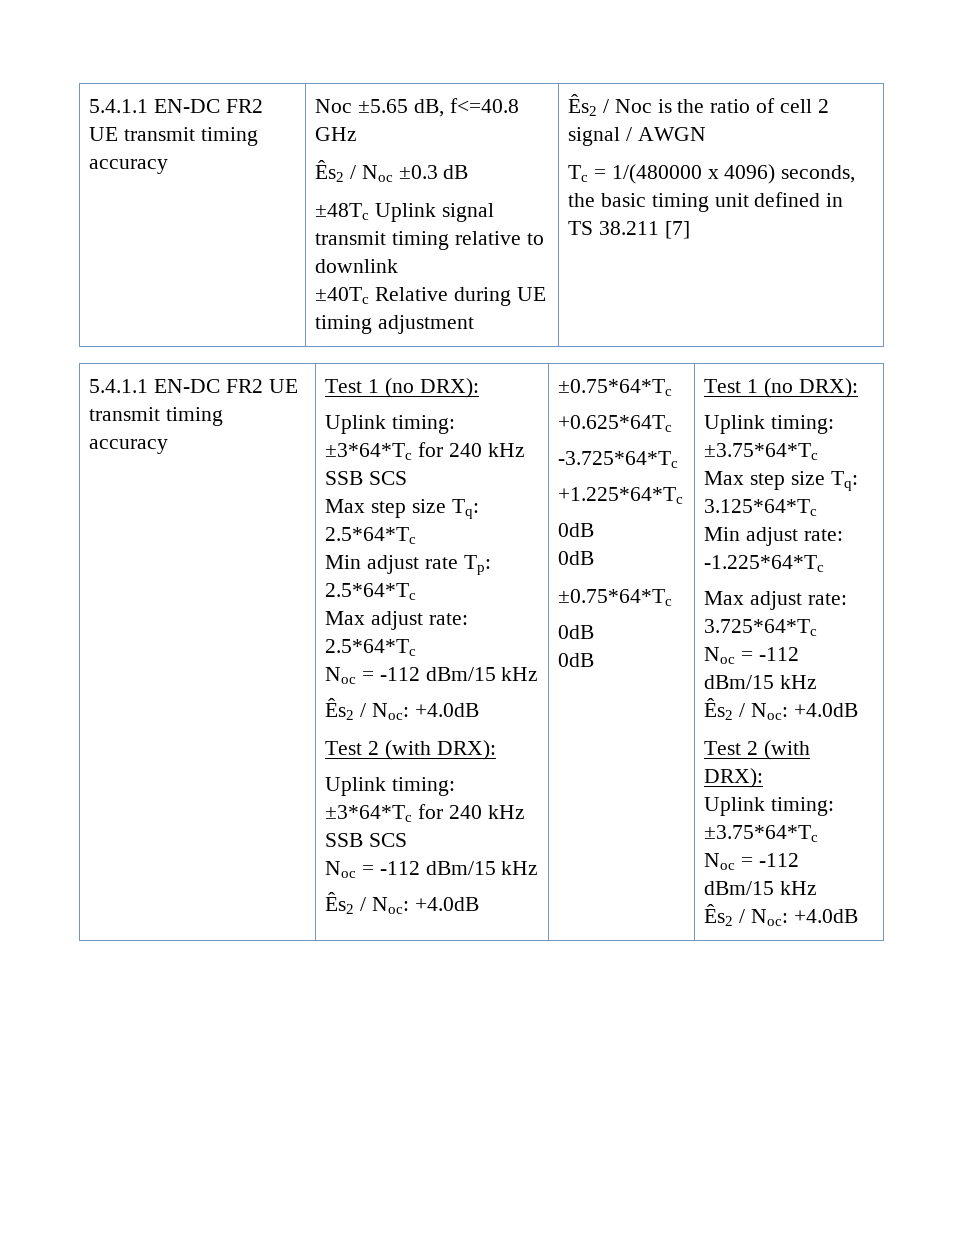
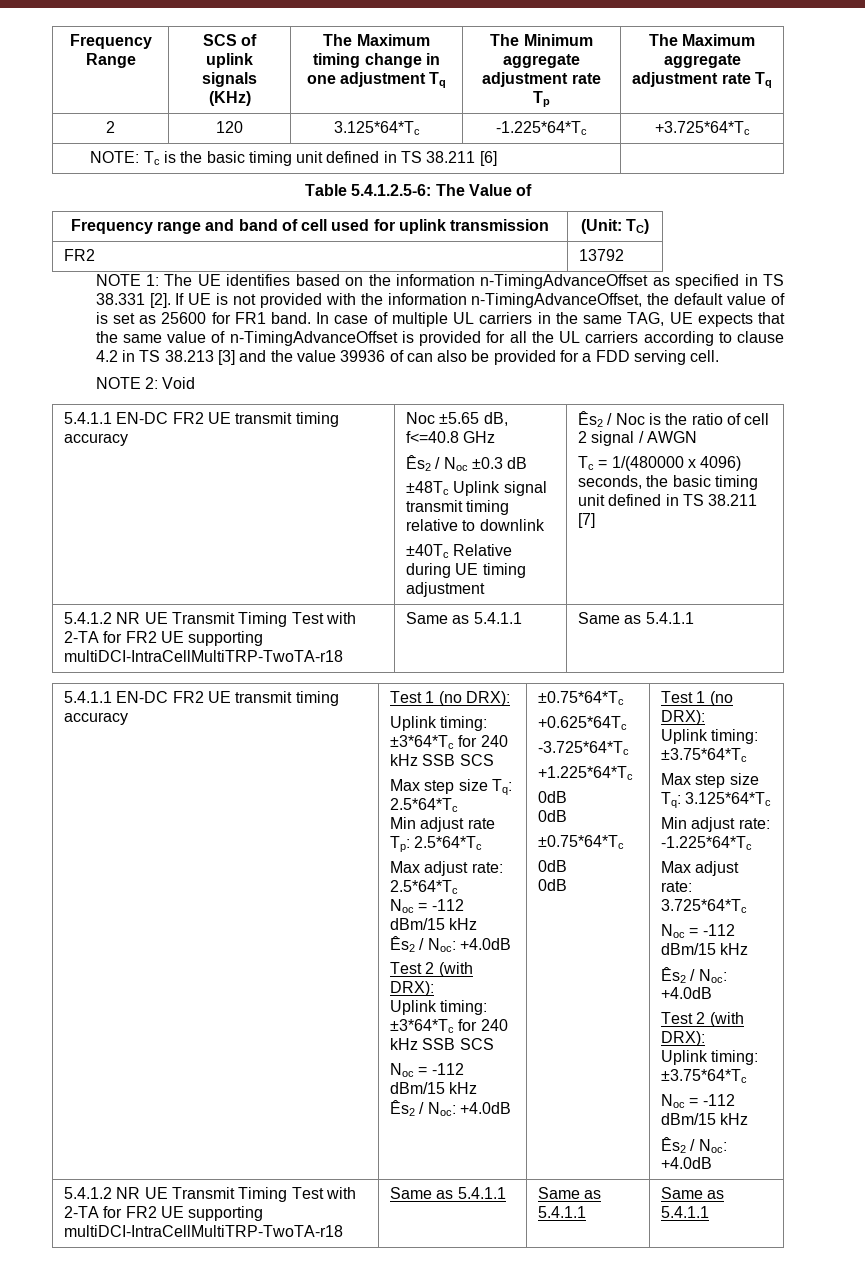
+ Frequency Range | SCS of uplink signals (KHz) | The Maximum timing change in one adjustment Tq | The Minimum aggregate adjustment rate Tp | The Maximum aggregate adjustment rate Tq
+ 2 | 120 | 3.125*64*Tc | -1.225*64*Tc | +3.725*64*Tc
+ NOTE: Tc is the basic timing unit defined in TS 38.211 [6] |
+ Table 5.4.1.2.5-6: The Value of
+ Frequency range and band of cell used for uplink transmission | (Unit: TC)
+ FR2 | 13792
+ NOTE 1: The UE identifies based on the information n-TimingAdvanceOffset as specified in TS 38.331 [2]. If UE is not provided with the information n-TimingAdvanceOffset, the default value of is set as 25600 for FR1 band. In case of multiple UL carriers in the same TAG, UE expects that the same value of n-TimingAdvanceOffset is provided for all the UL carriers according to clause 4.2 in TS 38.213 [3] and the value 39936 of can also be provided for a FDD serving cell.
+ NOTE 2: Void
  Tc = 1/(480000 x 4096) seconds, the basic timing unit defined in TS 38.211 [7]
+ 5.4.1.2 NR UE Transmit Timing Test with 2-TA for FR2 UE supporting multiDCI-IntraCellMultiTRP-TwoTA-r18 | Same as 5.4.1.1 | Same as 5.4.1.1
+ 5.4.1.2 NR UE Transmit Timing Test with 2-TA for FR2 UE supporting multiDCI-IntraCellMultiTRP-TwoTA-r18 | Same as 5.4.1.1 | Same as 5.4.1.1 | Same as 5.4.1.1

